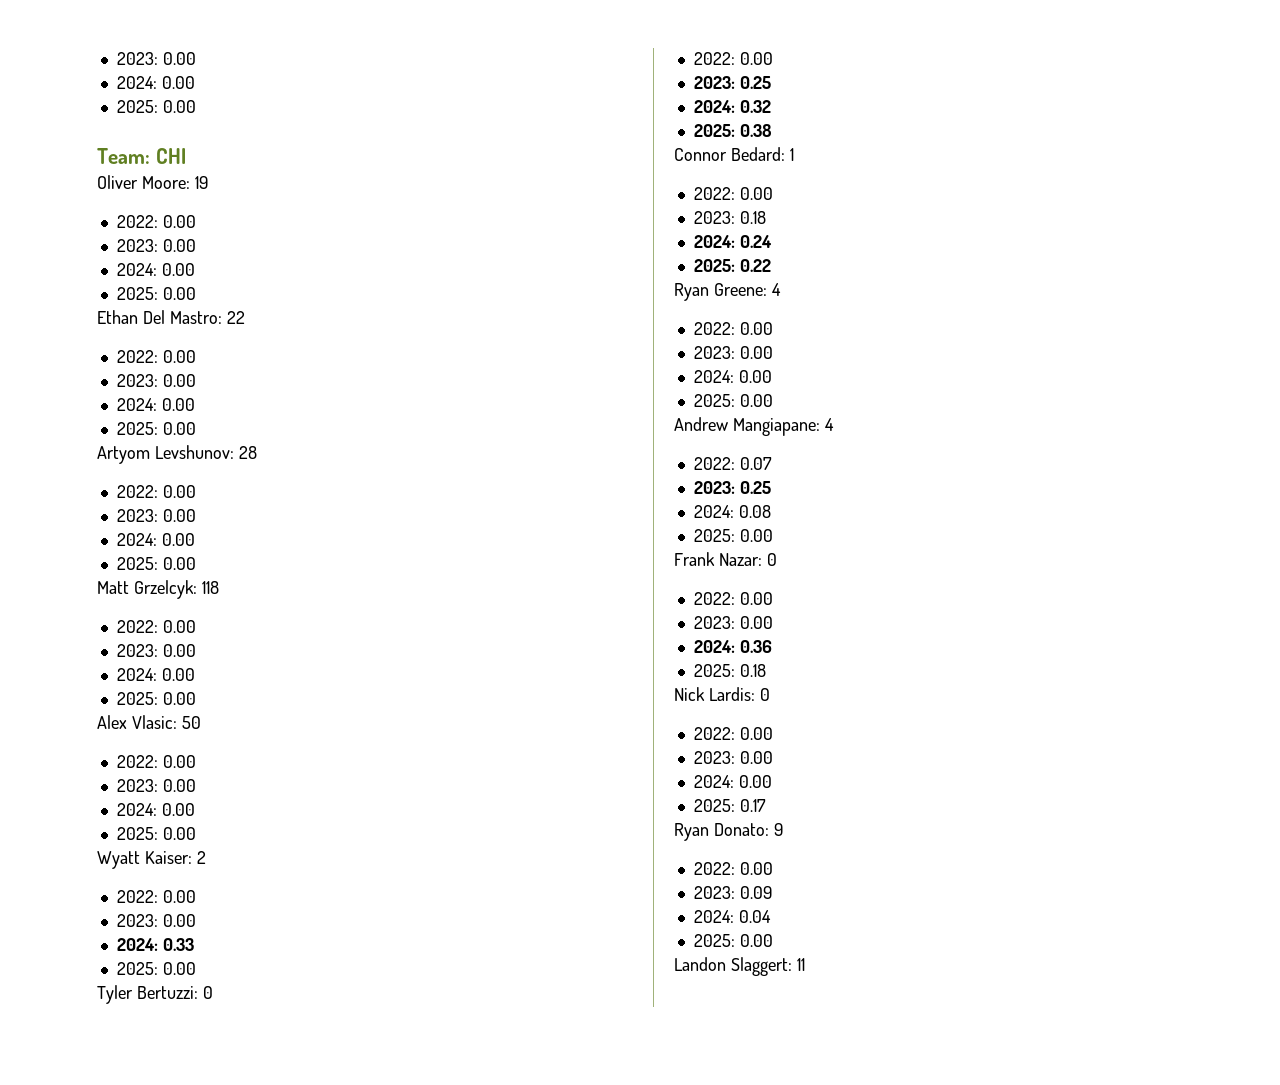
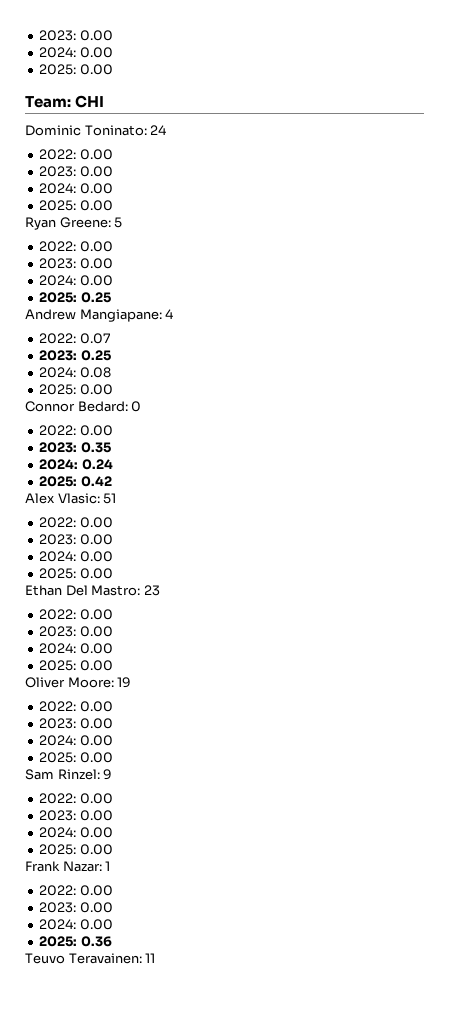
+ Dominic Toninato: 24
+ 2022: 0.00
+ 2023: 0.00
+ 2024: 0.00
+ 2025: 0.00
+ Ryan Greene: 5
+ 2022: 0.00
+ 2023: 0.00
+ 2024: 0.00
+ 2025: 0.25
+ Andrew Mangiapane: 4
+ 2022: 0.07
+ 2023: 0.25
+ 2024: 0.08
+ 2025: 0.00
+ Connor Bedard: 0
+ 2022: 0.00
+ 2023: 0.35
+ 2024: 0.24
+ 2025: 0.42
+ Alex Vlasic: 51
+ 2022: 0.00
+ 2023: 0.00
+ 2024: 0.00
+ 2025: 0.00
+ Ethan Del Mastro: 23
+ 2022: 0.00
+ 2023: 0.00
+ 2024: 0.00
+ 2025: 0.00
- Ethan Del Mastro: 22
+ Sam Rinzel: 9
  2022: 0.00
  2023: 0.00
  2024: 0.00
  2025: 0.00
- Artyom Levshunov: 28
+ Frank Nazar: 1
  2022: 0.00
  2023: 0.00
  2024: 0.00
- 2025: 0.00
- Matt Grzelcyk: 118
- 2022: 0.00
- 2023: 0.00
- 2024: 0.00
- 2025: 0.00
- Alex Vlasic: 50
- 2022: 0.00
- 2023: 0.00
- 2024: 0.00
- 2025: 0.00
- Wyatt Kaiser: 2
- 2022: 0.00
- 2023: 0.00
- 2024: 0.33
- 2025: 0.00
- Tyler Bertuzzi: 0
- 2022: 0.00
- 2023: 0.25
- 2024: 0.32
- 2025: 0.38
- Connor Bedard: 1
- 2022: 0.00
- 2023: 0.18
- 2024: 0.24
- 2025: 0.22
- Ryan Greene: 4
- 2022: 0.00
- 2023: 0.00
- 2024: 0.00
- 2025: 0.00
- Andrew Mangiapane: 4
- 2022: 0.07
- 2023: 0.25
- 2024: 0.08
- 2025: 0.00
- Frank Nazar: 0
- 2022: 0.00
- 2023: 0.00
- 2024: 0.36
- 2025: 0.18
- Nick Lardis: 0
- 2022: 0.00
- 2023: 0.00
- 2024: 0.00
- 2025: 0.17
- Ryan Donato: 9
- 2022: 0.00
- 2023: 0.09
- 2024: 0.04
- 2025: 0.00
- Landon Slaggert: 11
+ 2025: 0.36
+ Teuvo Teravainen: 11

